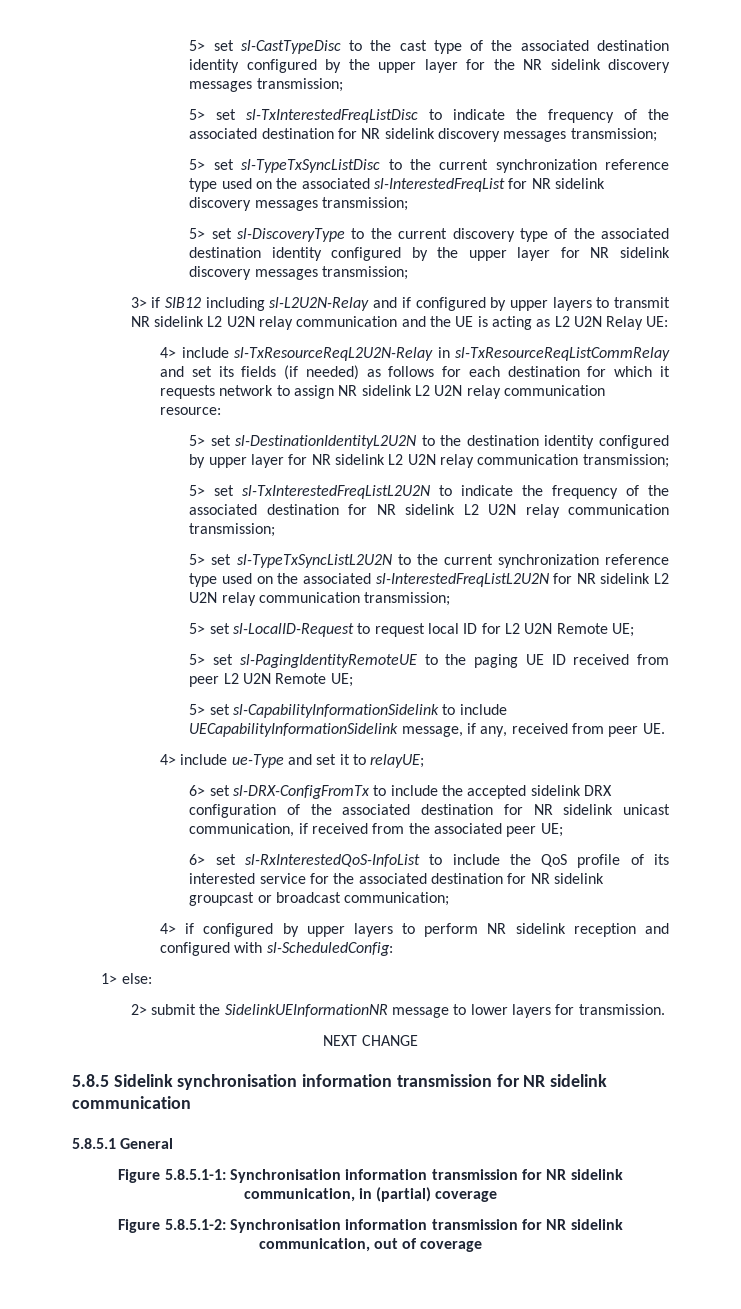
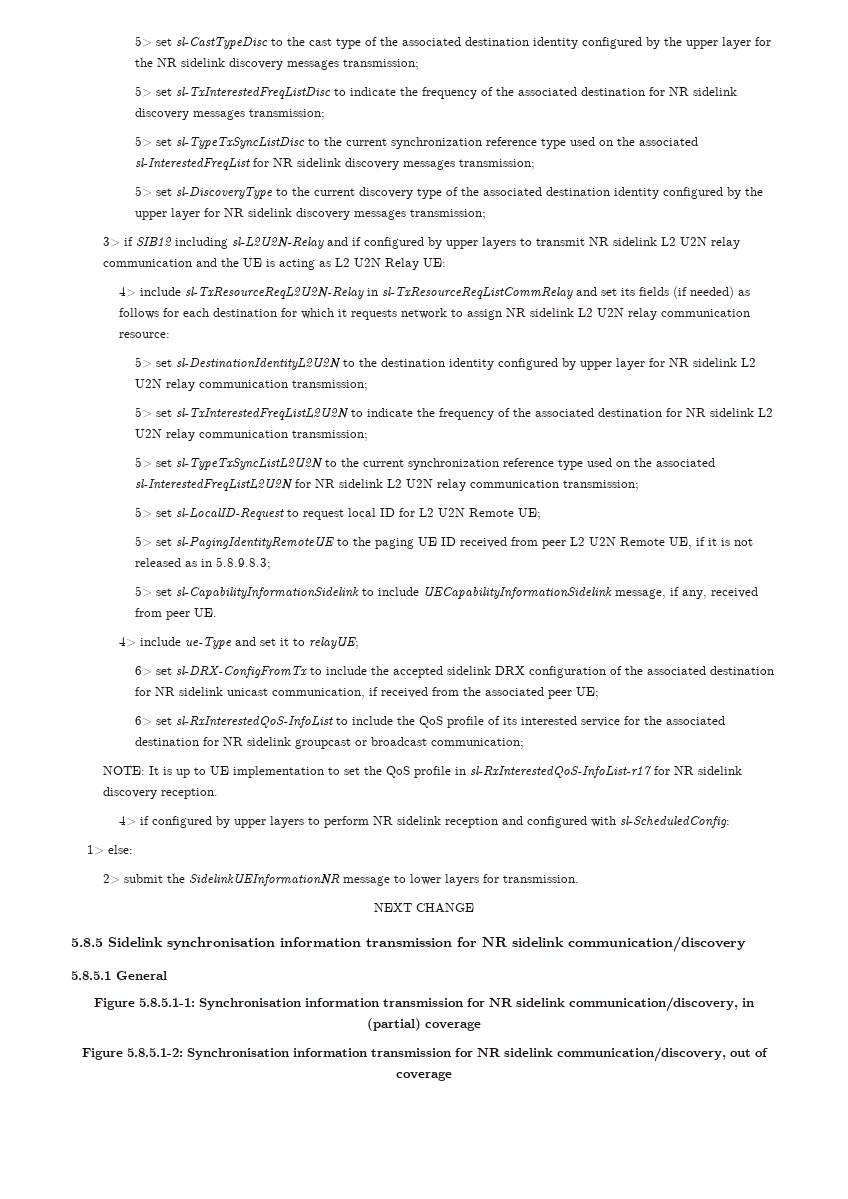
- 5> set sl-PagingIdentityRemoteUE to the paging UE ID received from peer L2 U2N Remote UE;
+ 5> set sl-PagingIdentityRemoteUE to the paging UE ID received from peer L2 U2N Remote UE, if it is not released as in 5.8.9.8.3;
+ NOTE: It is up to UE implementation to set the QoS profile in sl-RxInterestedQoS-InfoList-r17 for NR sidelink discovery reception.
- 5.8.5 Sidelink synchronisation information transmission for NR sidelink communication
+ 5.8.5 Sidelink synchronisation information transmission for NR sidelink communication/discovery
- Figure 5.8.5.1-1: Synchronisation information transmission for NR sidelink communication, in (partial) coverage
+ Figure 5.8.5.1-1: Synchronisation information transmission for NR sidelink communication/discovery, in (partial) coverage
- Figure 5.8.5.1-2: Synchronisation information transmission for NR sidelink communication, out of coverage
+ Figure 5.8.5.1-2: Synchronisation information transmission for NR sidelink communication/discovery, out of coverage

